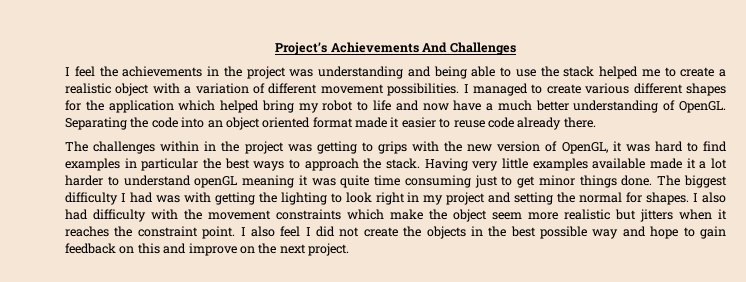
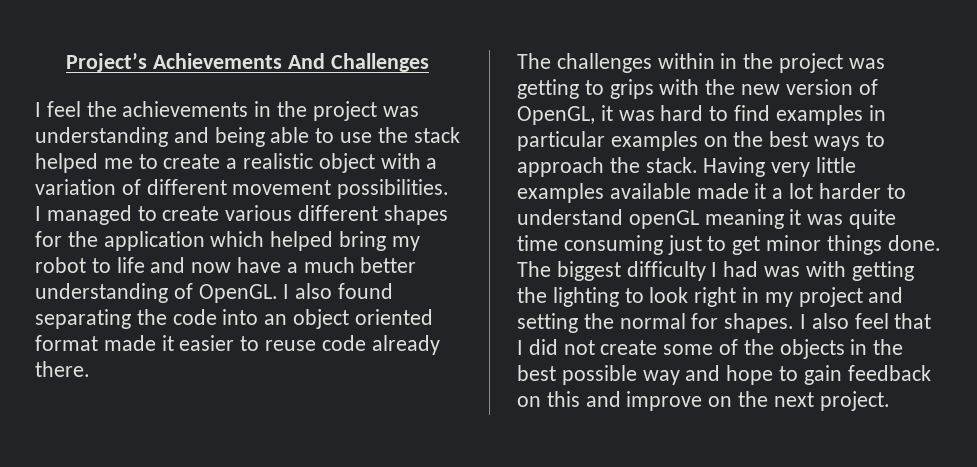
- Separating the code into an object oriented format made it easier to reuse code already there.
+ I also found separating the code into an object oriented format made it easier to reuse code already there.
- The challenges within in the project was getting to grips with the new version of OpenGL, it was hard to find examples in particular the best ways to approach the stack.
+ The challenges within in the project was getting to grips with the new version of OpenGL, it was hard to find examples in particular examples on the best ways to approach the stack.
- I also had difficulty with the movement constraints which make the object seem more realistic but jitters when it reaches the constraint point. I also feel I did not create the objects in the best possible way and hope to gain feedback on this and improve on the next project.
+ I also feel that I did not create some of the objects in the best possible way and hope to gain feedback on this and improve on the next project.

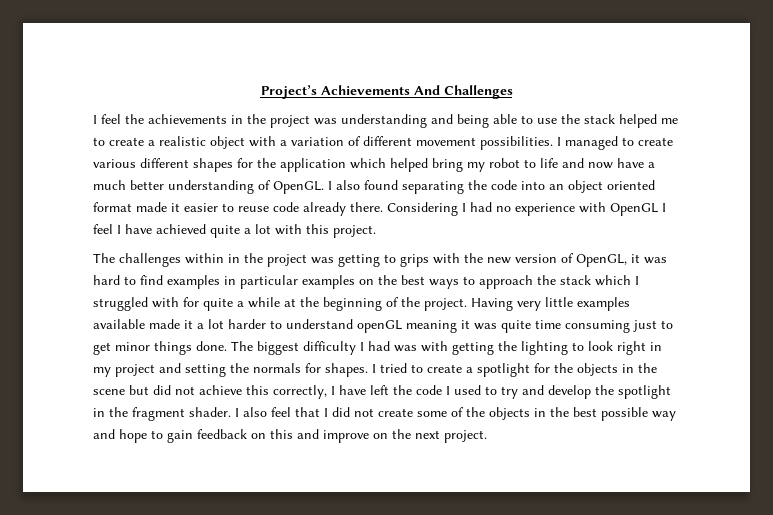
+ Considering I had no experience with OpenGL I feel I have achieved quite a lot with this project.
- The challenges within in the project was getting to grips with the new version of OpenGL, it was hard to find examples in particular examples on the best ways to approach the stack.
+ The challenges within in the project was getting to grips with the new version of OpenGL, it was hard to find examples in particular examples on the best ways to approach the stack which I struggled with for quite a while at the beginning of the project.
- The biggest difficulty I had was with getting the lighting to look right in my project and setting the normal for shapes.
+ The biggest difficulty I had was with getting the lighting to look right in my project and setting the normals for shapes.
- I also feel that I did not create some of the objects in the best possible way and hope to gain feedback on this and improve on the next project.
+ I tried to create a spotlight for the objects in the scene but did not achieve this correctly, I have left the code I used to try and develop the spotlight in the fragment shader. I also feel that I did not create some of the objects in the best possible way and hope to gain feedback on this and improve on the next project.

